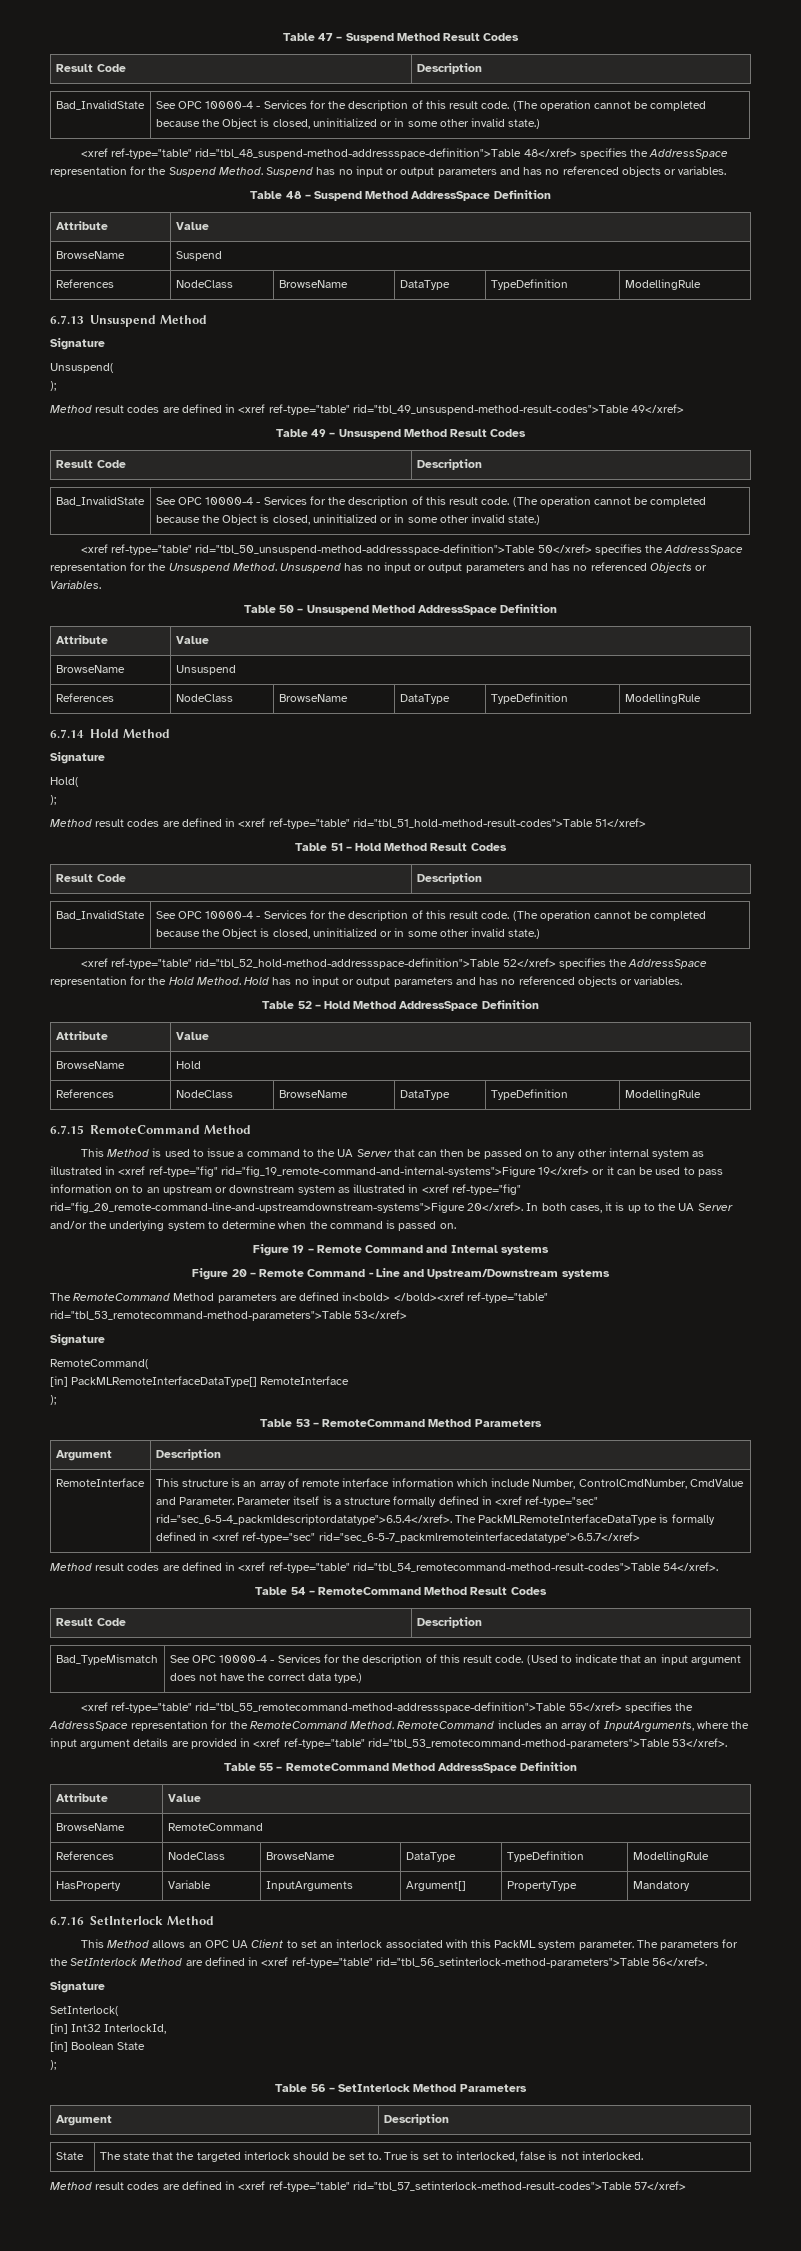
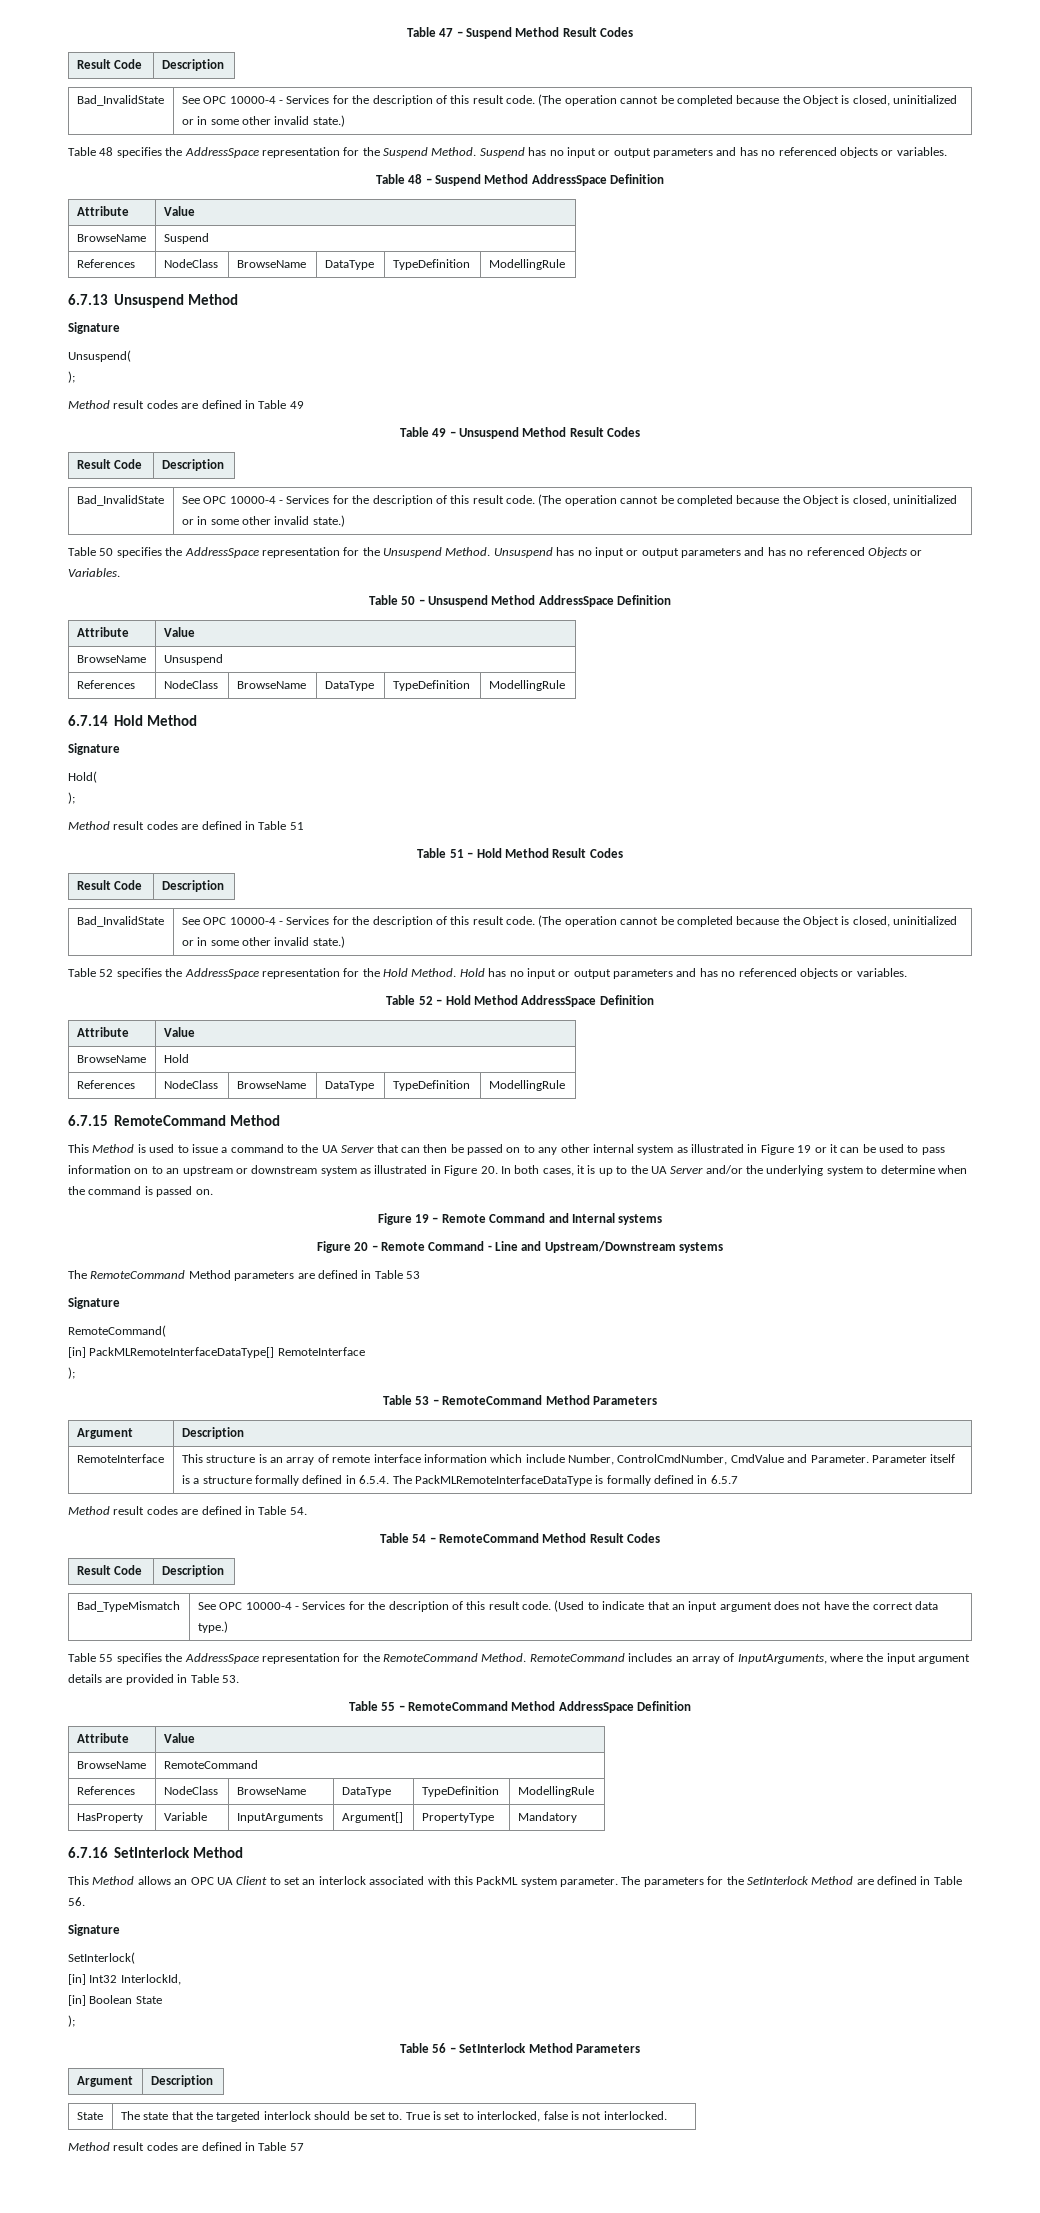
- <xref ref-type="table" rid="tbl_48_suspend-method-addressspace-definition">Table 48</xref> specifies the AddressSpace representation for the Suspend Method.
+ Table 48 specifies the AddressSpace representation for the Suspend Method.
- Method result codes are defined in <xref ref-type="table" rid="tbl_49_unsuspend-method-result-codes">Table 49</xref>
+ Method result codes are defined in Table 49
- <xref ref-type="table" rid="tbl_50_unsuspend-method-addressspace-definition">Table 50</xref> specifies the AddressSpace representation for the Unsuspend Method.
+ Table 50 specifies the AddressSpace representation for the Unsuspend Method.
- Method result codes are defined in <xref ref-type="table" rid="tbl_51_hold-method-result-codes">Table 51</xref>
+ Method result codes are defined in Table 51
- <xref ref-type="table" rid="tbl_52_hold-method-addressspace-definition">Table 52</xref> specifies the AddressSpace representation for the Hold Method.
+ Table 52 specifies the AddressSpace representation for the Hold Method.
- This Method is used to issue a command to the UA Server that can then be passed on to any other internal system as illustrated in <xref ref-type="fig" rid="fig_19_remote-command-and-internal-systems">Figure 19</xref> or it can be used to pass information on to an upstream or downstream system as illustrated in <xref ref-type="fig" rid="fig_20_remote-command-line-and-upstreamdownstream-systems">Figure 20</xref>. In both cases, it is up to the UA Server and/or the underlying system to determine when the command is passed on.
+ This Method is used to issue a command to the UA Server that can then be passed on to any other internal system as illustrated in Figure 19 or it can be used to pass information on to an upstream or downstream system as illustrated in Figure 20. In both cases, it is up to the UA Server and/or the underlying system to determine when the command is passed on.
- The RemoteCommand Method parameters are defined in<bold> </bold><xref ref-type="table" rid="tbl_53_remotecommand-method-parameters">Table 53</xref>
+ The RemoteCommand Method parameters are defined in Table 53
- RemoteInterface | This structure is an array of remote interface information which include Number, ControlCmdNumber, CmdValue and Parameter. Parameter itself is a structure formally defined in <xref ref-type="sec" rid="sec_6-5-4_packmldescriptordatatype">6.5.4</xref>. The PackMLRemoteInterfaceDataType is formally defined in <xref ref-type="sec" rid="sec_6-5-7_packmlremoteinterfacedatatype">6.5.7</xref>
- Method result codes are defined in <xref ref-type="table" rid="tbl_54_remotecommand-method-result-codes">Table 54</xref>.
+ RemoteInterface | This structure is an array of remote interface information which include Number, ControlCmdNumber, CmdValue and Parameter. Parameter itself is a structure formally defined in 6.5.4. The PackMLRemoteInterfaceDataType is formally defined in 6.5.7
+ Method result codes are defined in Table 54.
- <xref ref-type="table" rid="tbl_55_remotecommand-method-addressspace-definition">Table 55</xref> specifies the AddressSpace representation for the RemoteCommand Method.
+ Table 55 specifies the AddressSpace representation for the RemoteCommand Method.
- RemoteCommand includes an array of InputArguments, where the input argument details are provided in <xref ref-type="table" rid="tbl_53_remotecommand-method-parameters">Table 53</xref>.
+ RemoteCommand includes an array of InputArguments, where the input argument details are provided in Table 53.
- The parameters for the SetInterlock Method are defined in <xref ref-type="table" rid="tbl_56_setinterlock-method-parameters">Table 56</xref>.
+ The parameters for the SetInterlock Method are defined in Table 56.
- Method result codes are defined in <xref ref-type="table" rid="tbl_57_setinterlock-method-result-codes">Table 57</xref>
+ Method result codes are defined in Table 57

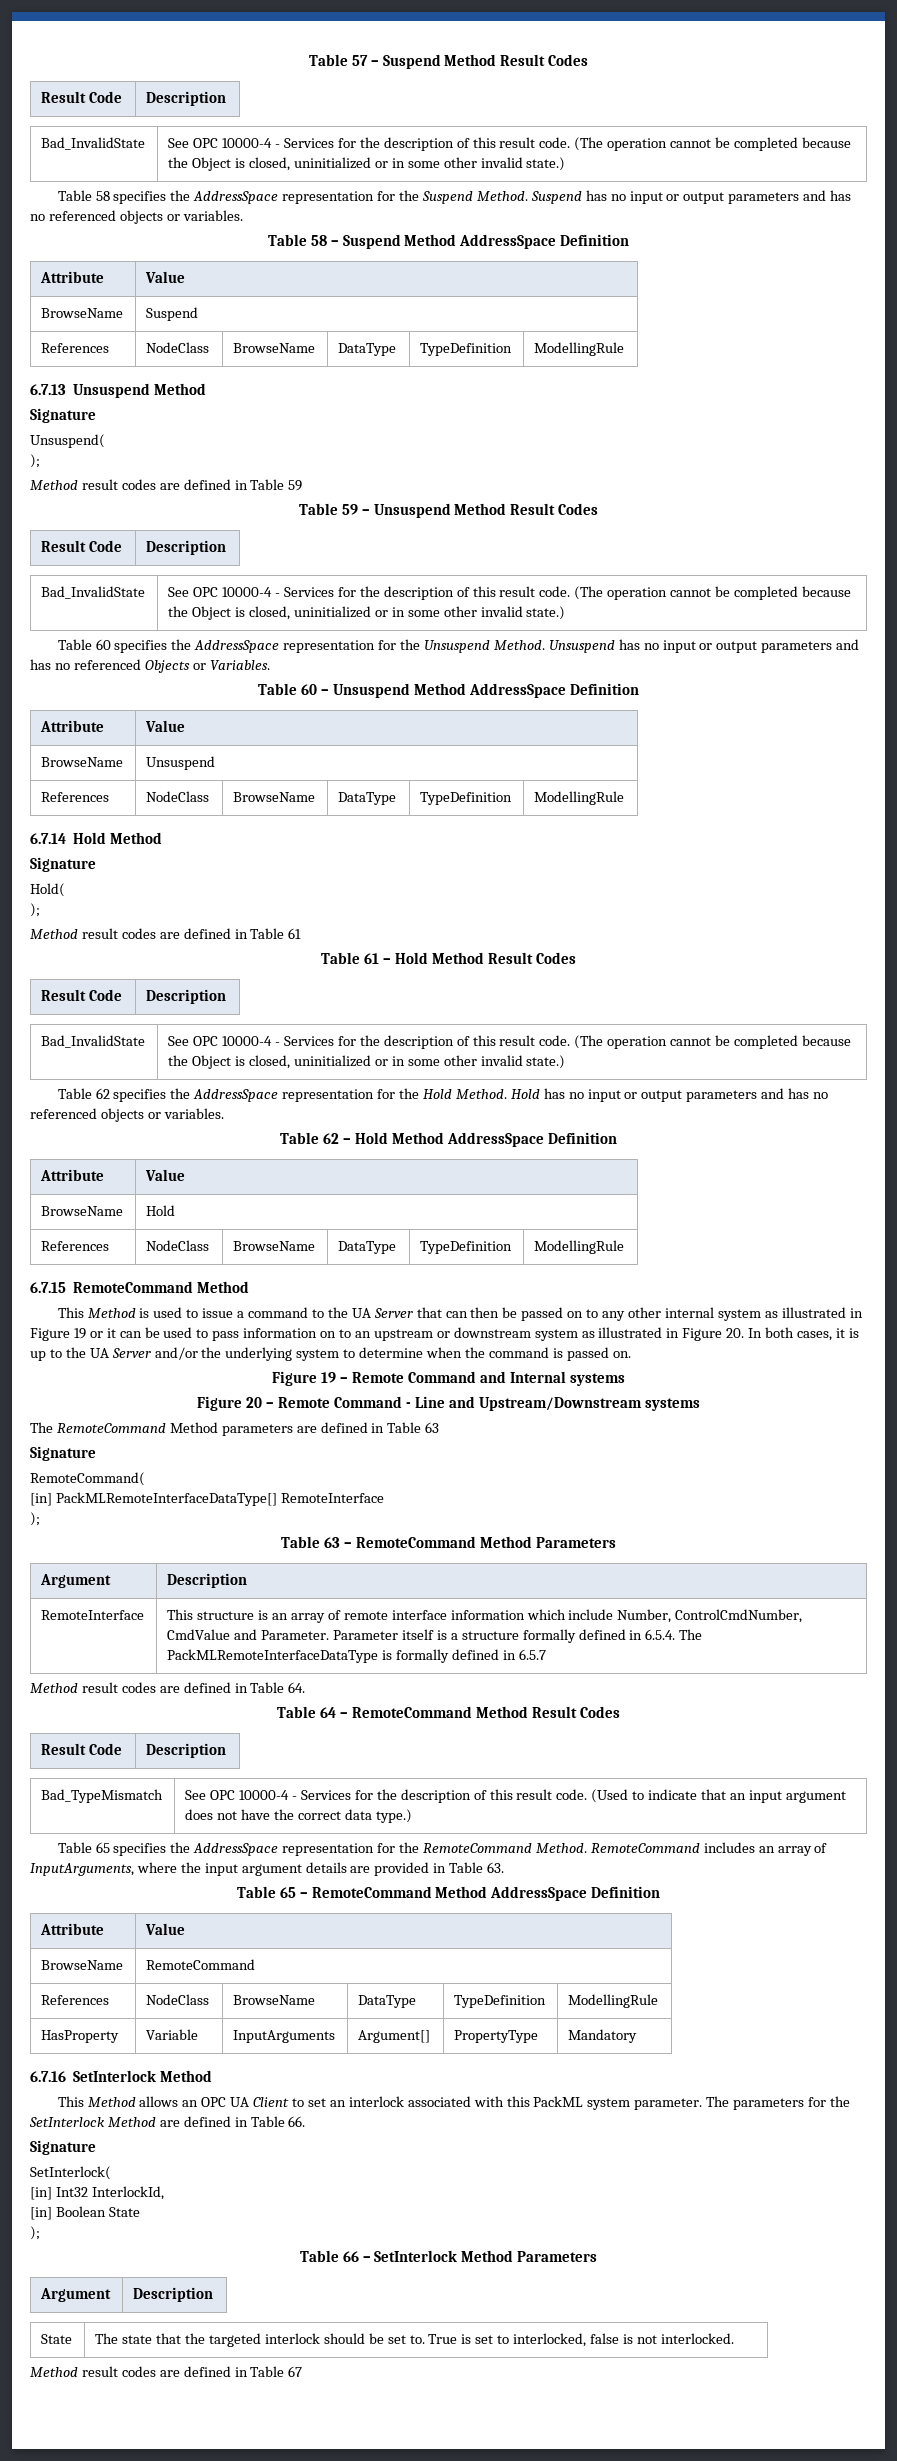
- Table 47 – Suspend Method Result Codes
+ Table 57 – Suspend Method Result Codes
- Table 48 specifies the AddressSpace representation for the Suspend Method.
+ Table 58 specifies the AddressSpace representation for the Suspend Method.
- Table 48 – Suspend Method AddressSpace Definition
+ Table 58 – Suspend Method AddressSpace Definition
- Method result codes are defined in Table 49
- Table 49 – Unsuspend Method Result Codes
+ Method result codes are defined in Table 59
+ Table 59 – Unsuspend Method Result Codes
- Table 50 specifies the AddressSpace representation for the Unsuspend Method.
+ Table 60 specifies the AddressSpace representation for the Unsuspend Method.
- Table 50 – Unsuspend Method AddressSpace Definition
+ Table 60 – Unsuspend Method AddressSpace Definition
- Method result codes are defined in Table 51
- Table 51 – Hold Method Result Codes
+ Method result codes are defined in Table 61
+ Table 61 – Hold Method Result Codes
- Table 52 specifies the AddressSpace representation for the Hold Method.
+ Table 62 specifies the AddressSpace representation for the Hold Method.
- Table 52 – Hold Method AddressSpace Definition
+ Table 62 – Hold Method AddressSpace Definition
- The RemoteCommand Method parameters are defined in Table 53
+ The RemoteCommand Method parameters are defined in Table 63
- Table 53 – RemoteCommand Method Parameters
+ Table 63 – RemoteCommand Method Parameters
- Method result codes are defined in Table 54.
- Table 54 – RemoteCommand Method Result Codes
+ Method result codes are defined in Table 64.
+ Table 64 – RemoteCommand Method Result Codes
- Table 55 specifies the AddressSpace representation for the RemoteCommand Method.
+ Table 65 specifies the AddressSpace representation for the RemoteCommand Method.
- RemoteCommand includes an array of InputArguments, where the input argument details are provided in Table 53.
- Table 55 – RemoteCommand Method AddressSpace Definition
+ RemoteCommand includes an array of InputArguments, where the input argument details are provided in Table 63.
+ Table 65 – RemoteCommand Method AddressSpace Definition
- The parameters for the SetInterlock Method are defined in Table 56.
+ The parameters for the SetInterlock Method are defined in Table 66.
- Table 56 – SetInterlock Method Parameters
+ Table 66 – SetInterlock Method Parameters
- Method result codes are defined in Table 57
+ Method result codes are defined in Table 67

